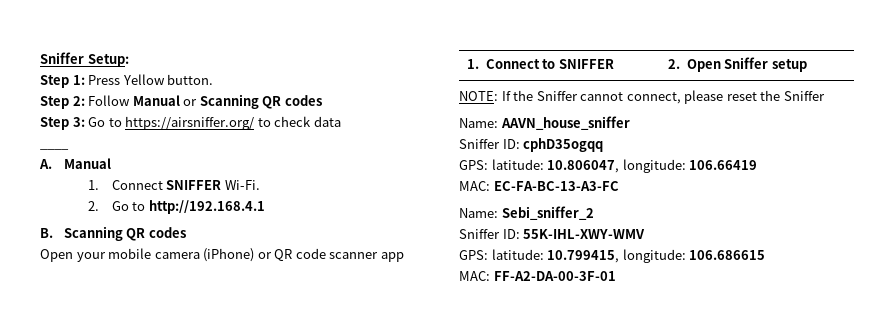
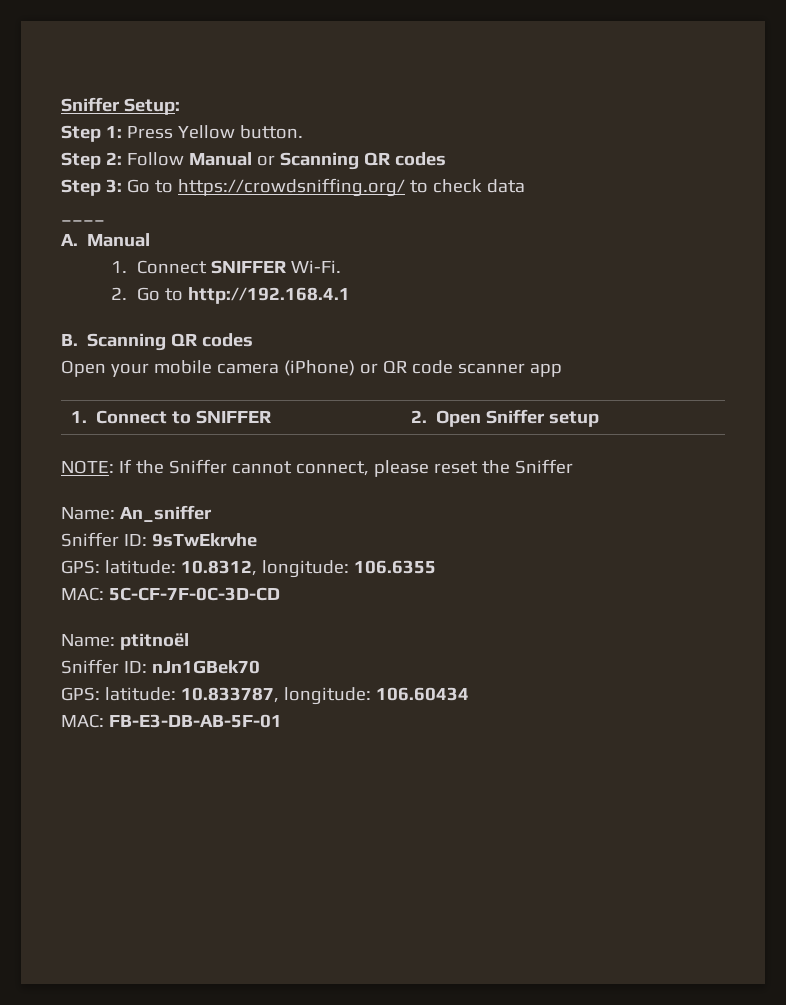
- Step 3: Go to https://airsniffer.org/ to check data
+ Step 3: Go to https://crowdsniffing.org/ to check data
- Name: AAVN_house_sniffer
- Sniffer ID: cphD35ogqq
- GPS: latitude: 10.806047, longitude: 106.66419
- MAC: EC-FA-BC-13-A3-FC
- Name: Sebi_sniffer_2
- Sniffer ID: 55K-IHL-XWY-WMV
- GPS: latitude: 10.799415, longitude: 106.686615
- MAC: FF-A2-DA-00-3F-01
+ Name: An_sniffer
+ Sniffer ID: 9sTwEkrvhe
+ GPS: latitude: 10.8312, longitude: 106.6355
+ MAC: 5C-CF-7F-0C-3D-CD
+ Name: ptitnoël
+ Sniffer ID: nJn1GBek70
+ GPS: latitude: 10.833787, longitude: 106.60434
+ MAC: FB-E3-DB-AB-5F-01

